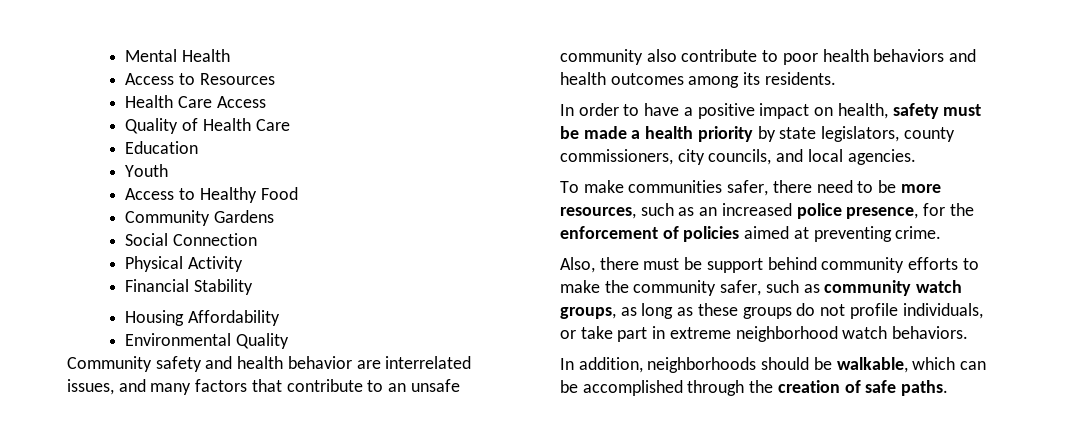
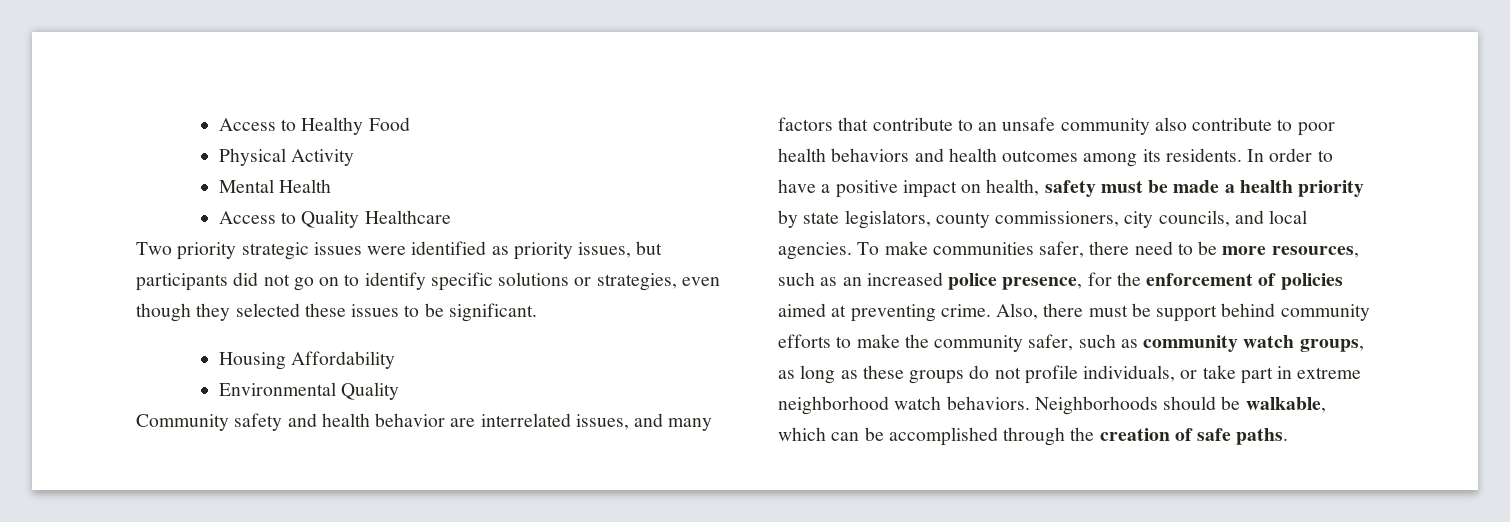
+ Access to Healthy Food
+ Physical Activity
  Mental Health
- Access to Resources
- Health Care Access
- Quality of Health Care
- Education
- Youth
- Access to Healthy Food
- Community Gardens
- Social Connection
- Physical Activity
- Financial Stability
+ Access to Quality Healthcare
+ Two priority strategic issues were identified as priority issues, but participants did not go on to identify specific solutions or strategies, even though they selected these issues to be significant.
- Community safety and health behavior are interrelated issues, and many factors that contribute to an unsafe community also contribute to poor health behaviors and health outcomes among its residents.
- In order to have a positive impact on health, safety must be made a health priority by state legislators, county commissioners, city councils, and local agencies.
- To make communities safer, there need to be more resources, such as an increased police presence, for the enforcement of policies aimed at preventing crime.
- Also, there must be support behind community efforts to make the community safer, such as community watch groups, as long as these groups do not profile individuals, or take part in extreme neighborhood watch behaviors.
- In addition, neighborhoods should be walkable, which can be accomplished through the creation of safe paths.
+ Community safety and health behavior are interrelated issues, and many factors that contribute to an unsafe community also contribute to poor health behaviors and health outcomes among its residents. In order to have a positive impact on health, safety must be made a health priority by state legislators, county commissioners, city councils, and local agencies. To make communities safer, there need to be more resources, such as an increased police presence, for the enforcement of policies aimed at preventing crime. Also, there must be support behind community efforts to make the community safer, such as community watch groups, as long as these groups do not profile individuals, or take part in extreme neighborhood watch behaviors. Neighborhoods should be walkable, which can be accomplished through the creation of safe paths.

